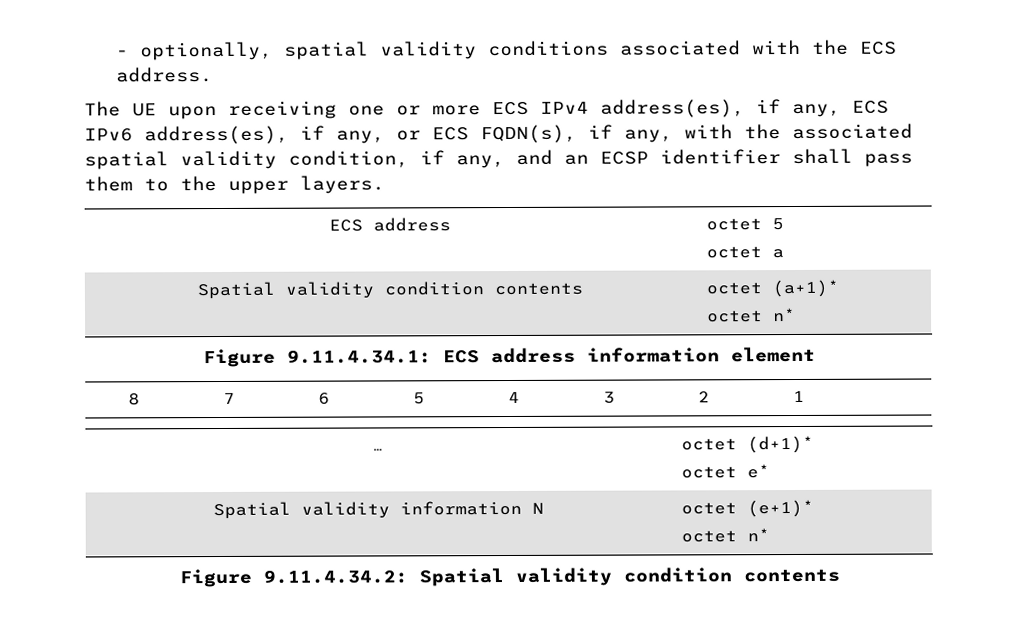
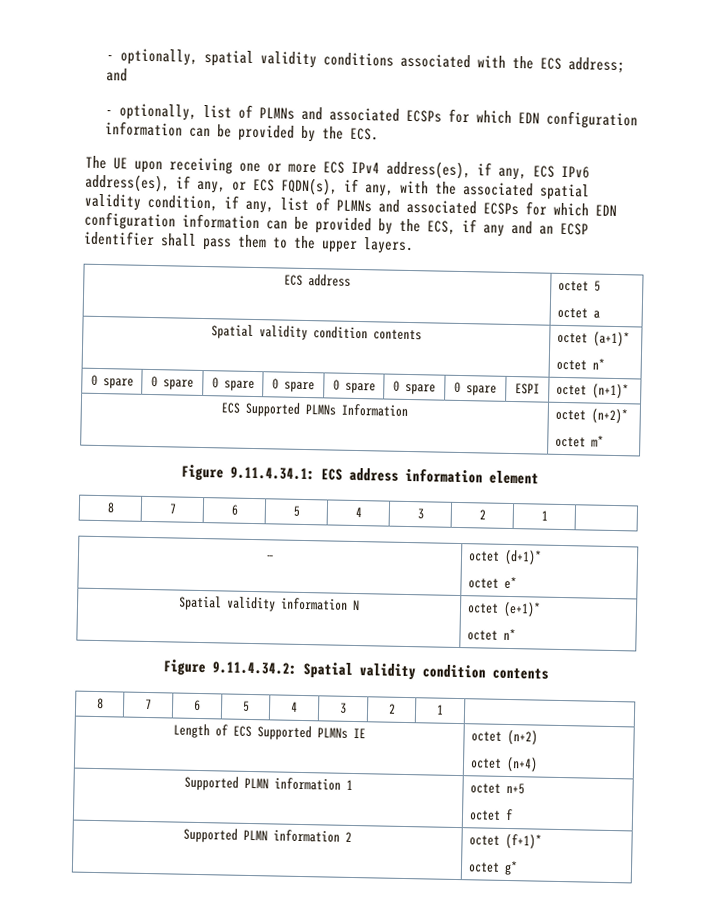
- - optionally, spatial validity conditions associated with the ECS address.
+ - optionally, spatial validity conditions associated with the ECS address; and
+ - optionally, list of PLMNs and associated ECSPs for which EDN configuration information can be provided by the ECS.
- The UE upon receiving one or more ECS IPv4 address(es), if any, ECS IPv6 address(es), if any, or ECS FQDN(s), if any, with the associated spatial validity condition, if any, and an ECSP identifier shall pass them to the upper layers.
+ The UE upon receiving one or more ECS IPv4 address(es), if any, ECS IPv6 address(es), if any, or ECS FQDN(s), if any, with the associated spatial validity condition, if any, list of PLMNs and associated ECSPs for which EDN configuration information can be provided by the ECS, if any and an ECSP identifier shall pass them to the upper layers.
+ 0 spare | 0 spare | 0 spare | 0 spare | 0 spare | 0 spare | 0 spare | ESPI | octet (n+1)*
+ ECS Supported PLMNs Information | octet (n+2)*
+ octet m*
  Figure 9.11.4.34.2: Spatial validity condition contents
+ 8 | 7 | 6 | 5 | 4 | 3 | 2 | 1 |
+ Length of ECS Supported PLMNs IE | octet (n+2)
+ octet (n+4)
+ Supported PLMN information 1 | octet n+5
+ octet f
+ Supported PLMN information 2 | octet (f+1)*
+ octet g*

